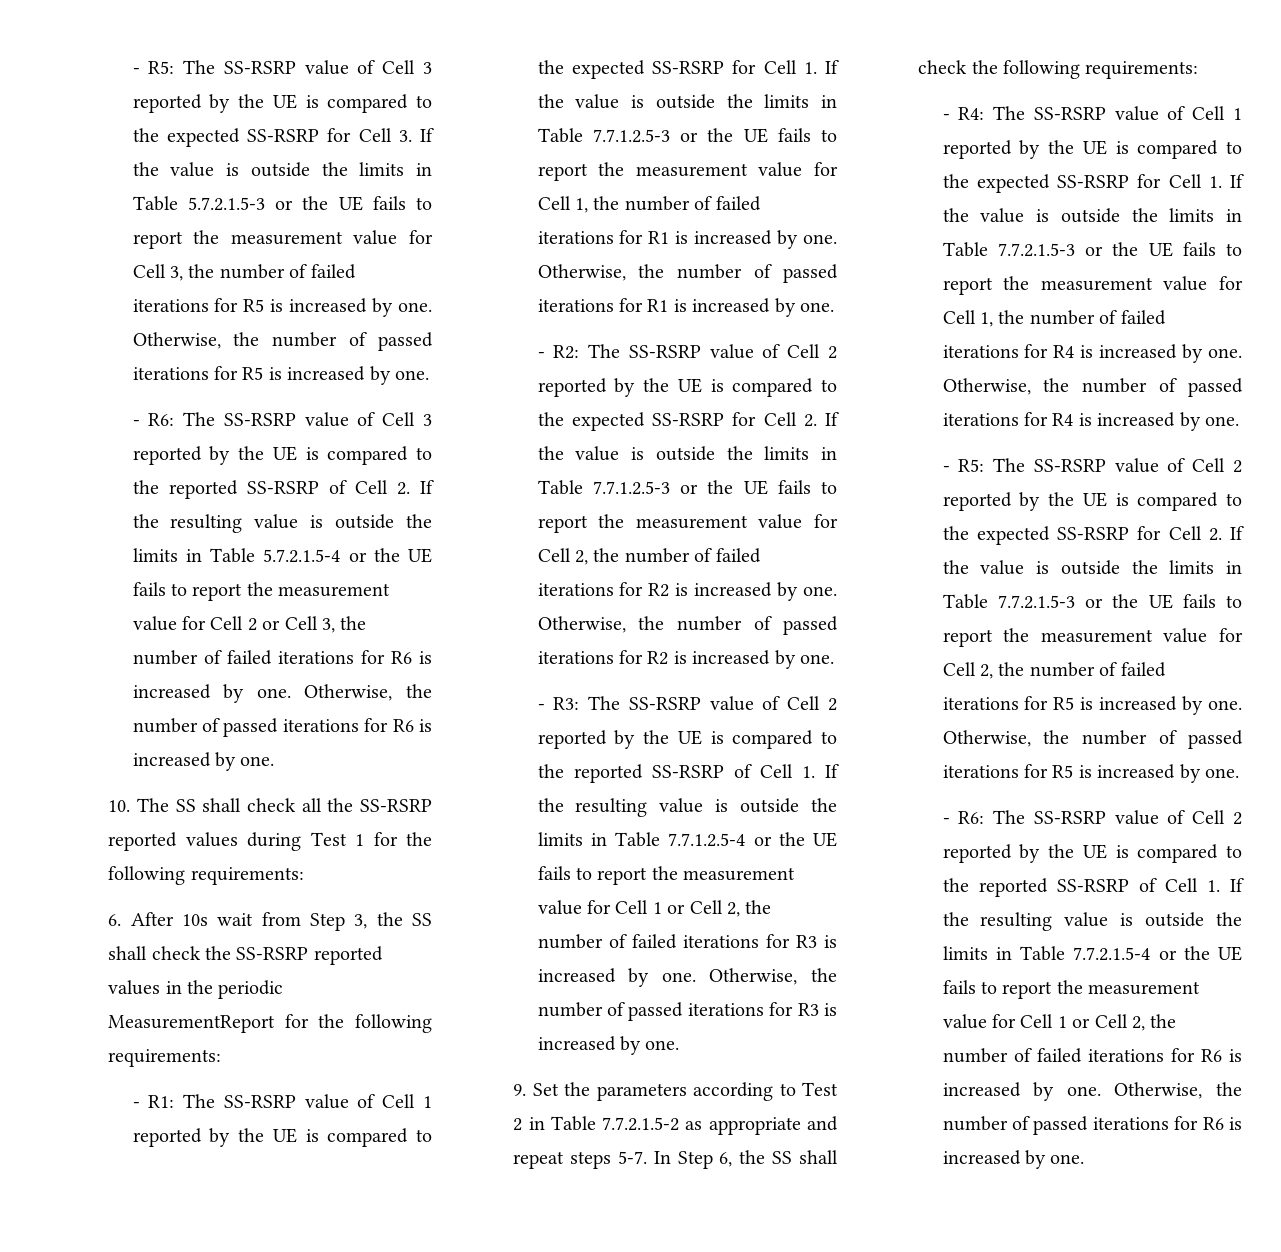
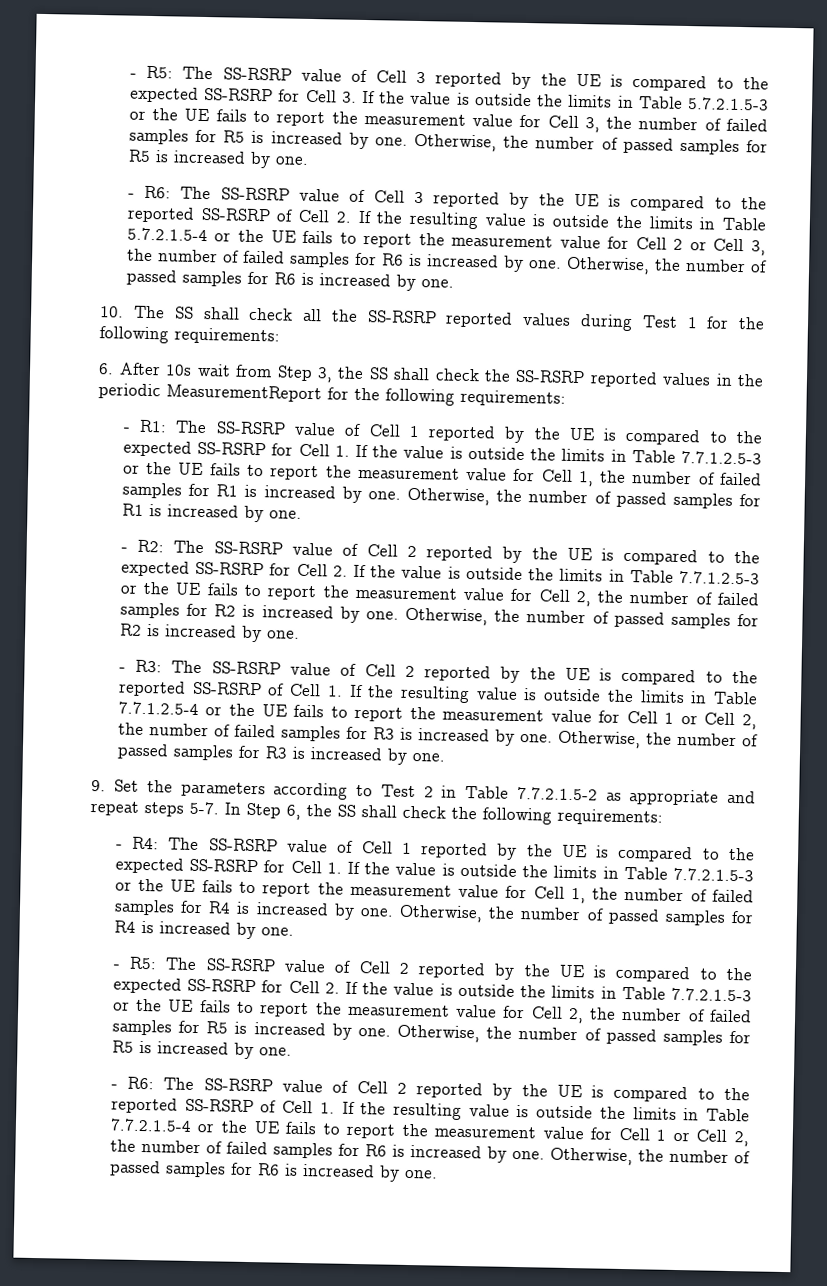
- - R5: The SS-RSRP value of Cell 3 reported by the UE is compared to the expected SS-RSRP for Cell 3. If the value is outside the limits in Table 5.7.2.1.5-3 or the UE fails to report the measurement value for Cell 3, the number of failed iterations for R5 is increased by one. Otherwise, the number of passed iterations for R5 is increased by one.
+ - R5: The SS-RSRP value of Cell 3 reported by the UE is compared to the expected SS-RSRP for Cell 3. If the value is outside the limits in Table 5.7.2.1.5-3 or the UE fails to report the measurement value for Cell 3, the number of failed samples for R5 is increased by one. Otherwise, the number of passed samples for R5 is increased by one.
- - R6: The SS-RSRP value of Cell 3 reported by the UE is compared to the reported SS-RSRP of Cell 2. If the resulting value is outside the limits in Table 5.7.2.1.5-4 or the UE fails to report the measurement value for Cell 2 or Cell 3, the number of failed iterations for R6 is increased by one. Otherwise, the number of passed iterations for R6 is increased by one.
+ - R6: The SS-RSRP value of Cell 3 reported by the UE is compared to the reported SS-RSRP of Cell 2. If the resulting value is outside the limits in Table 5.7.2.1.5-4 or the UE fails to report the measurement value for Cell 2 or Cell 3, the number of failed samples for R6 is increased by one. Otherwise, the number of passed samples for R6 is increased by one.
- - R1: The SS-RSRP value of Cell 1 reported by the UE is compared to the expected SS-RSRP for Cell 1. If the value is outside the limits in Table 7.7.1.2.5-3 or the UE fails to report the measurement value for Cell 1, the number of failed iterations for R1 is increased by one.
+ - R1: The SS-RSRP value of Cell 1 reported by the UE is compared to the expected SS-RSRP for Cell 1. If the value is outside the limits in Table 7.7.1.2.5-3 or the UE fails to report the measurement value for Cell 1, the number of failed samples for R1 is increased by one.
- Otherwise, the number of passed iterations for R1 is increased by one.
+ Otherwise, the number of passed samples for R1 is increased by one.
- - R2: The SS-RSRP value of Cell 2 reported by the UE is compared to the expected SS-RSRP for Cell 2. If the value is outside the limits in Table 7.7.1.2.5-3 or the UE fails to report the measurement value for Cell 2, the number of failed iterations for R2 is increased by one.
+ - R2: The SS-RSRP value of Cell 2 reported by the UE is compared to the expected SS-RSRP for Cell 2. If the value is outside the limits in Table 7.7.1.2.5-3 or the UE fails to report the measurement value for Cell 2, the number of failed samples for R2 is increased by one.
- Otherwise, the number of passed iterations for R2 is increased by one.
+ Otherwise, the number of passed samples for R2 is increased by one.
- - R3: The SS-RSRP value of Cell 2 reported by the UE is compared to the reported SS-RSRP of Cell 1. If the resulting value is outside the limits in Table 7.7.1.2.5-4 or the UE fails to report the measurement value for Cell 1 or Cell 2, the number of failed iterations for R3 is increased by one.
+ - R3: The SS-RSRP value of Cell 2 reported by the UE is compared to the reported SS-RSRP of Cell 1. If the resulting value is outside the limits in Table 7.7.1.2.5-4 or the UE fails to report the measurement value for Cell 1 or Cell 2, the number of failed samples for R3 is increased by one.
- Otherwise, the number of passed iterations for R3 is increased by one.
+ Otherwise, the number of passed samples for R3 is increased by one.
- - R4: The SS-RSRP value of Cell 1 reported by the UE is compared to the expected SS-RSRP for Cell 1. If the value is outside the limits in Table 7.7.2.1.5-3 or the UE fails to report the measurement value for Cell 1, the number of failed iterations for R4 is increased by one.
+ - R4: The SS-RSRP value of Cell 1 reported by the UE is compared to the expected SS-RSRP for Cell 1. If the value is outside the limits in Table 7.7.2.1.5-3 or the UE fails to report the measurement value for Cell 1, the number of failed samples for R4 is increased by one.
- Otherwise, the number of passed iterations for R4 is increased by one.
+ Otherwise, the number of passed samples for R4 is increased by one.
- - R5: The SS-RSRP value of Cell 2 reported by the UE is compared to the expected SS-RSRP for Cell 2. If the value is outside the limits in Table 7.7.2.1.5-3 or the UE fails to report the measurement value for Cell 2, the number of failed iterations for R5 is increased by one. Otherwise, the number of passed iterations for R5 is increased by one.
+ - R5: The SS-RSRP value of Cell 2 reported by the UE is compared to the expected SS-RSRP for Cell 2. If the value is outside the limits in Table 7.7.2.1.5-3 or the UE fails to report the measurement value for Cell 2, the number of failed samples for R5 is increased by one. Otherwise, the number of passed samples for R5 is increased by one.
- - R6: The SS-RSRP value of Cell 2 reported by the UE is compared to the reported SS-RSRP of Cell 1. If the resulting value is outside the limits in Table 7.7.2.1.5-4 or the UE fails to report the measurement value for Cell 1 or Cell 2, the number of failed iterations for R6 is increased by one. Otherwise, the number of passed iterations for R6 is increased by one.
+ - R6: The SS-RSRP value of Cell 2 reported by the UE is compared to the reported SS-RSRP of Cell 1. If the resulting value is outside the limits in Table 7.7.2.1.5-4 or the UE fails to report the measurement value for Cell 1 or Cell 2, the number of failed samples for R6 is increased by one. Otherwise, the number of passed samples for R6 is increased by one.

